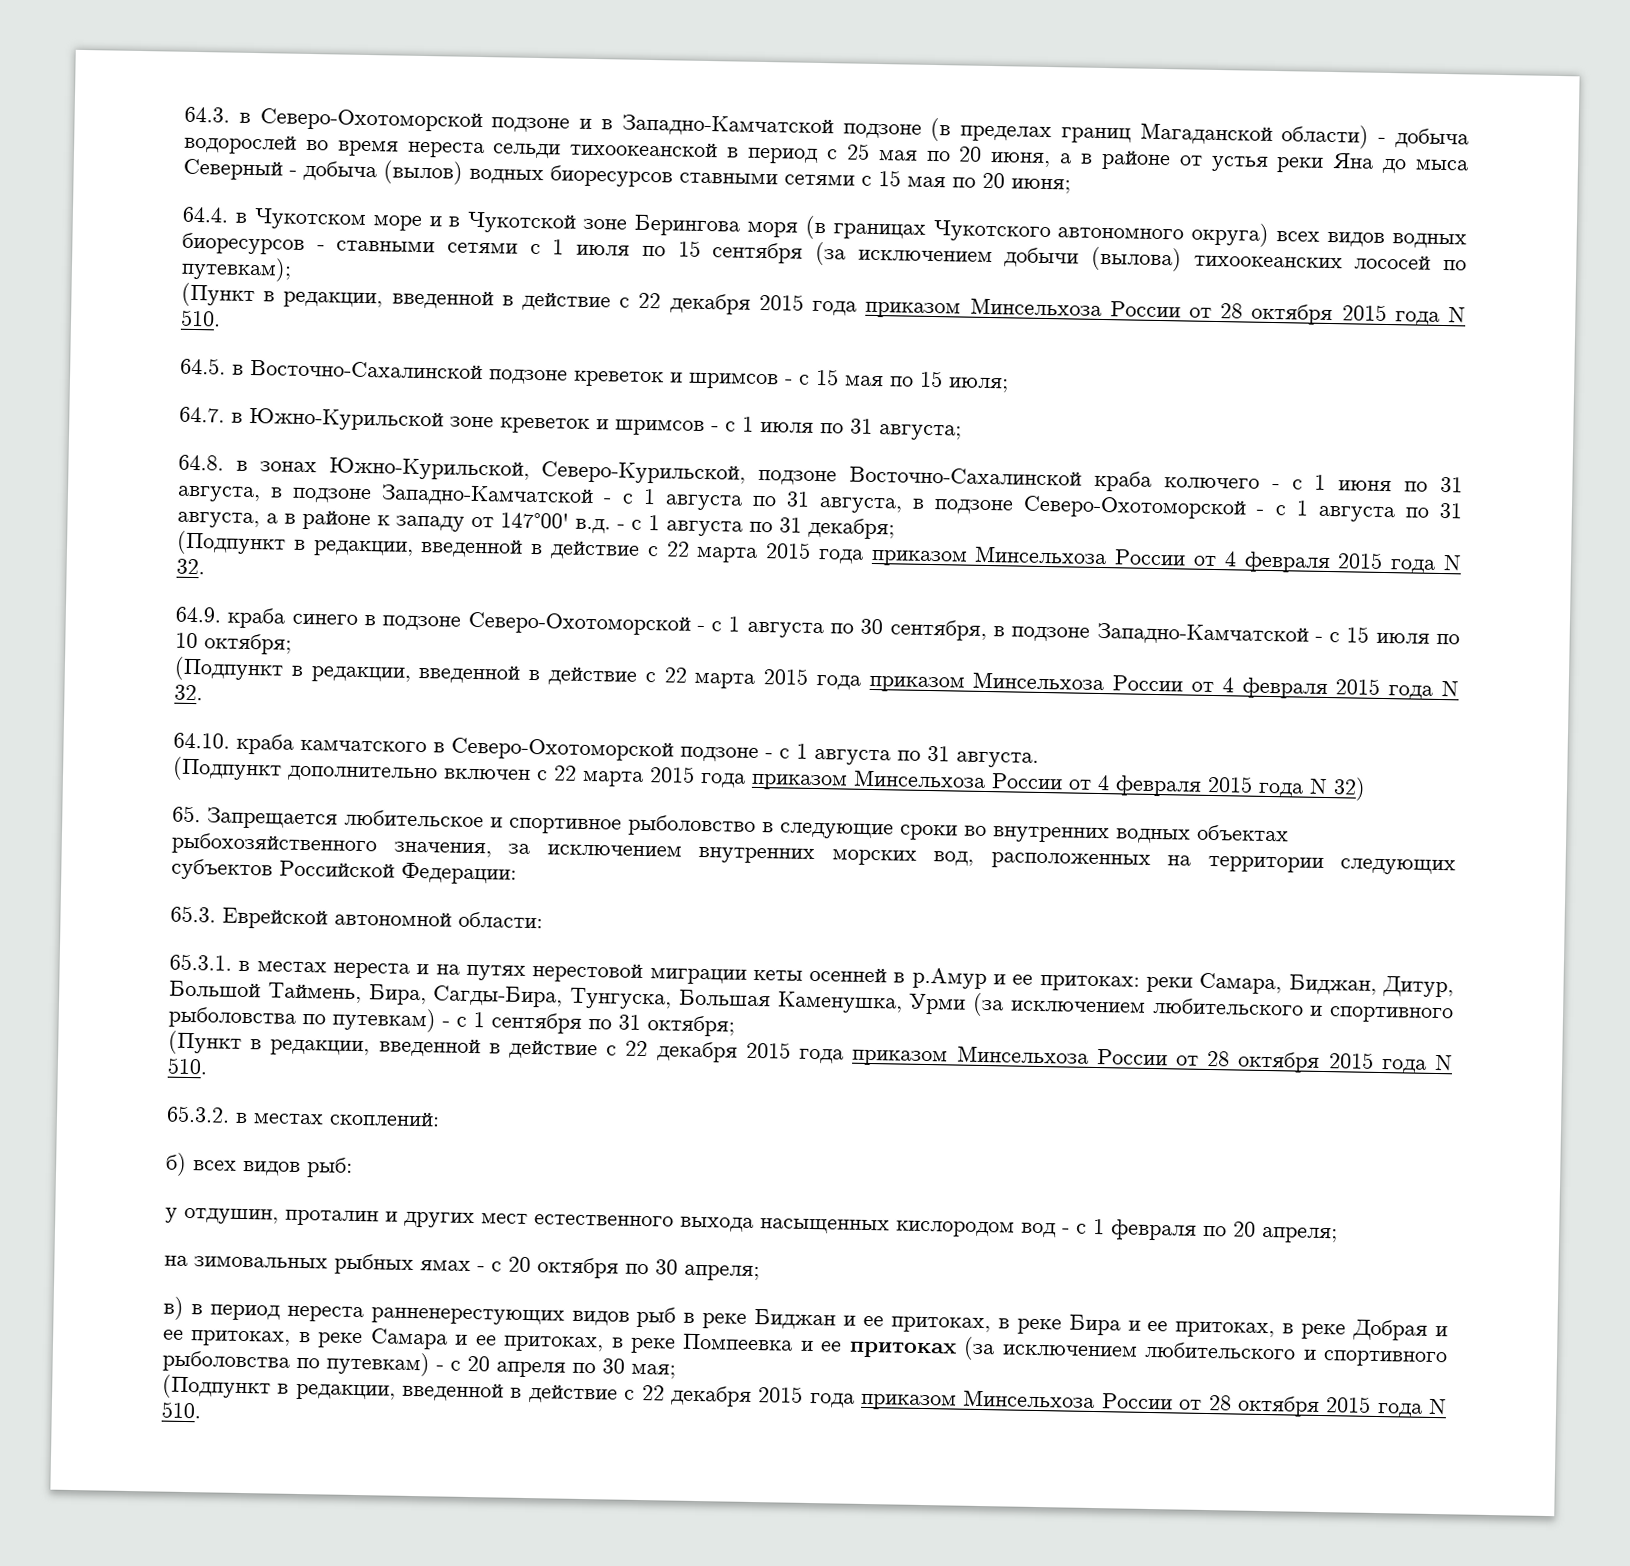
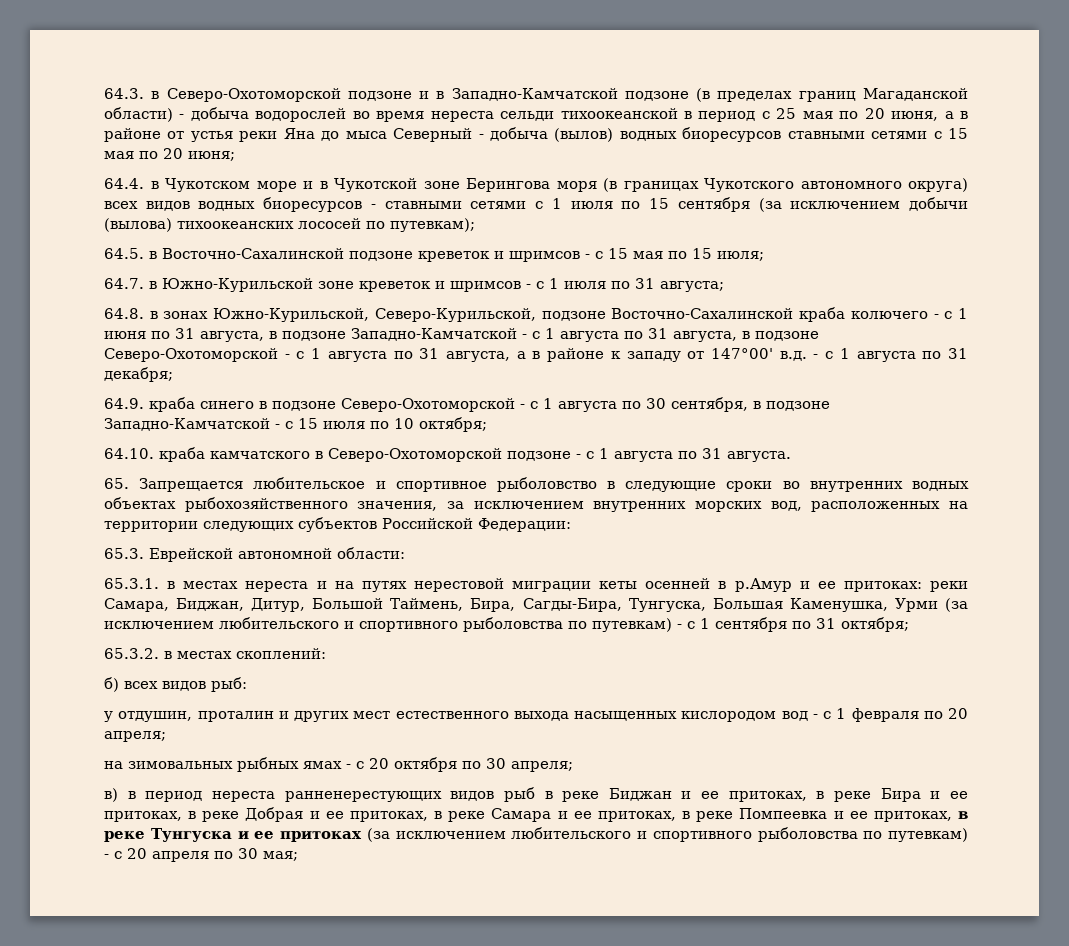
  64.4. в Чукотском море и в Чукотской зоне Берингова моря (в границах Чукотского автономного округа) всех видов водных биоресурсов - ставными сетями с 1 июля по 15 сентября (за исключением добычи (вылова) тихоокеанских лососей по путевкам);
- (Пункт в редакции, введенной в действие с 22 декабря 2015 года приказом Минсельхоза России от 28 октября 2015 года N 510.
  64.8. в зонах Южно-Курильской, Северо-Курильской, подзоне Восточно-Сахалинской краба колючего - с 1 июня по 31 августа, в подзоне Западно-Камчатской - с 1 августа по 31 августа, в подзоне Северо-Охотоморской - с 1 августа по 31 августа, а в районе к западу от 147°00' в.д. - с 1 августа по 31 декабря;
- (Подпункт в редакции, введенной в действие с 22 марта 2015 года приказом Минсельхоза России от 4 февраля 2015 года N 32.
  64.9. краба синего в подзоне Северо-Охотоморской - с 1 августа по 30 сентября, в подзоне Западно-Камчатской - с 15 июля по 10 октября;
- (Подпункт в редакции, введенной в действие с 22 марта 2015 года приказом Минсельхоза России от 4 февраля 2015 года N 32.
- (Подпункт дополнительно включен с 22 марта 2015 года приказом Минсельхоза России от 4 февраля 2015 года N 32)
  65.3.1. в местах нереста и на путях нерестовой миграции кеты осенней в р.Амур и ее притоках: реки Самара, Биджан, Дитур, Большой Таймень, Бира, Сагды-Бира, Тунгуска, Большая Каменушка, Урми (за исключением любительского и спортивного рыболовства по путевкам) - с 1 сентября по 31 октября;
- (Пункт в редакции, введенной в действие с 22 декабря 2015 года приказом Минсельхоза России от 28 октября 2015 года N 510.
- в) в период нереста ранненерестующих видов рыб в реке Биджан и ее притоках, в реке Бира и ее притоках, в реке Добрая и ее притоках, в реке Самара и ее притоках, в реке Помпеевка и ее притоках (за исключением любительского и спортивного рыболовства по путевкам) - с 20 апреля по 30 мая;
+ в) в период нереста ранненерестующих видов рыб в реке Биджан и ее притоках, в реке Бира и ее притоках, в реке Добрая и ее притоках, в реке Самара и ее притоках, в реке Помпеевка и ее притоках, в реке Тунгуска и ее притоках (за исключением любительского и спортивного рыболовства по путевкам) - с 20 апреля по 30 мая;
- (Подпункт в редакции, введенной в действие с 22 декабря 2015 года приказом Минсельхоза России от 28 октября 2015 года N 510.

